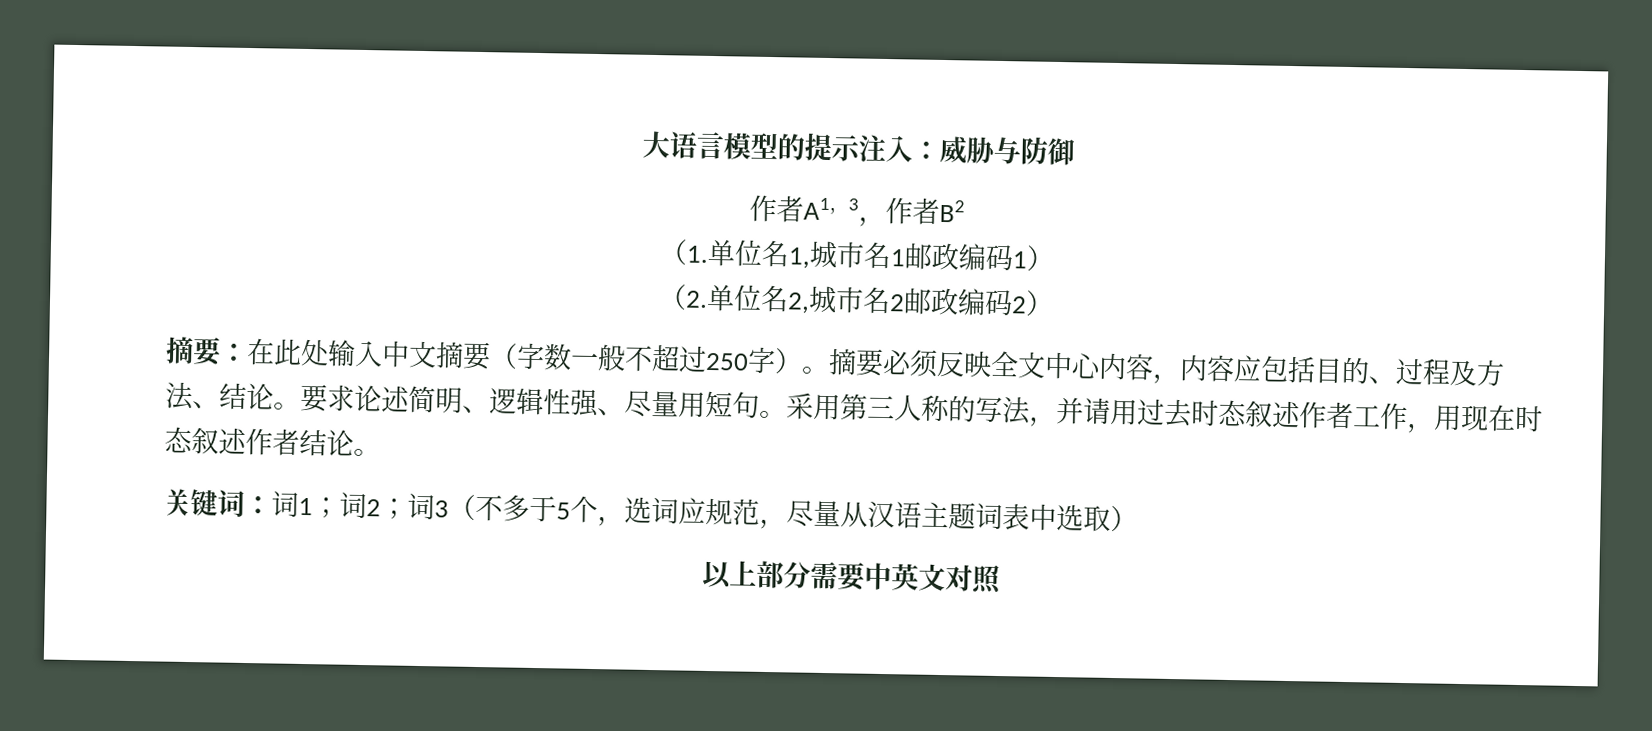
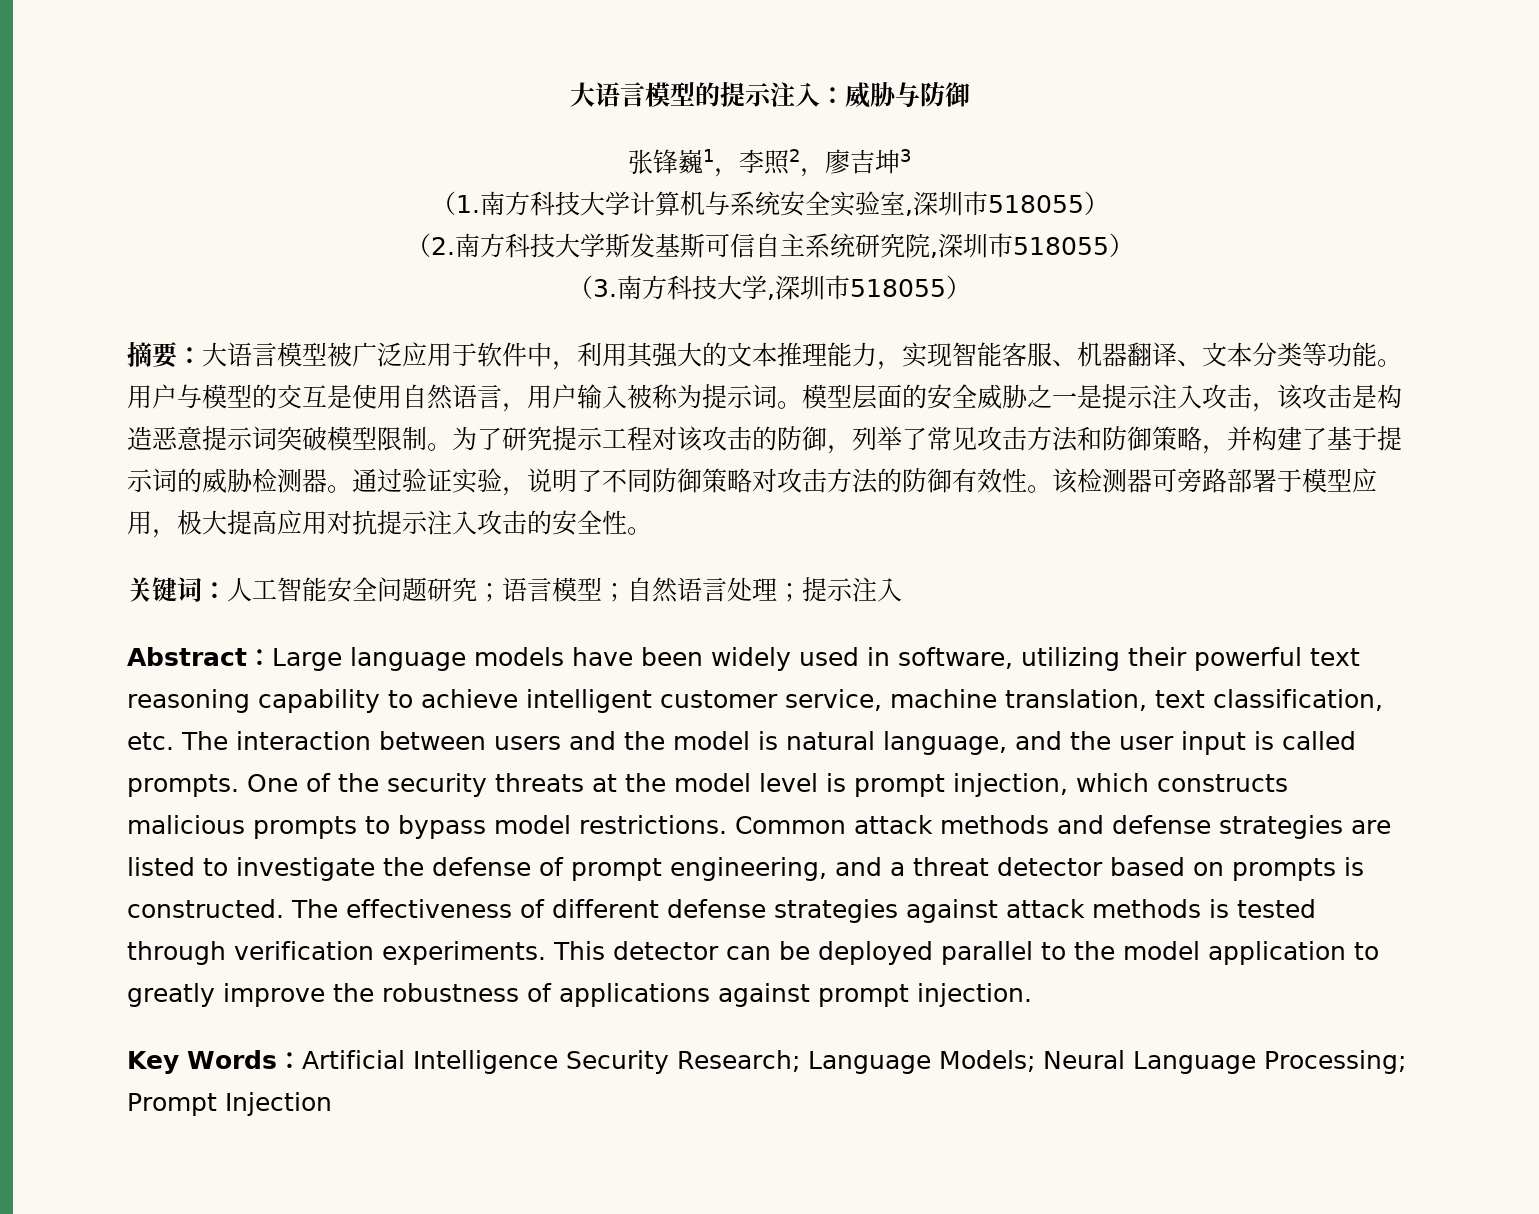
- 作者A1，3，作者B2
+ 张锋巍1，李照2，廖吉坤3
- （1.单位名1,城市名1邮政编码1）
- （2.单位名2,城市名2邮政编码2）
- 摘要：在此处输入中文摘要（字数一般不超过250字）。摘要必须反映全文中心内容，内容应包括目的、过程及方法、结论。要求论述简明、逻辑性强、尽量用短句。采用第三人称的写法，并请用过去时态叙述作者工作，用现在时态叙述作者结论。
- 关键词：词1；词2；词3（不多于5个，选词应规范，尽量从汉语主题词表中选取）
- 以上部分需要中英文对照
+ （1.南方科技大学计算机与系统安全实验室,深圳市518055）
+ （2.南方科技大学斯发基斯可信自主系统研究院,深圳市518055）
+ （3.南方科技大学,深圳市518055）
+ 摘要：大语言模型被广泛应用于软件中，利用其强大的文本推理能力，实现智能客服、机器翻译、文本分类等功能。用户与模型的交互是使用自然语言，用户输入被称为提示词。模型层面的安全威胁之一是提示注入攻击，该攻击是构造恶意提示词突破模型限制。为了研究提示工程对该攻击的防御，列举了常见攻击方法和防御策略，并构建了基于提示词的威胁检测器。通过验证实验，说明了不同防御策略对攻击方法的防御有效性。该检测器可旁路部署于模型应用，极大提高应用对抗提示注入攻击的安全性。
+ 关键词：人工智能安全问题研究；语言模型；自然语言处理；提示注入
+ Abstract：Large language models have been widely used in software, utilizing their powerful text reasoning capability to achieve intelligent customer service, machine translation, text classification, etc. The interaction between users and the model is natural language, and the user input is called prompts. One of the security threats at the model level is prompt injection, which constructs malicious prompts to bypass model restrictions. Common attack methods and defense strategies are listed to investigate the defense of prompt engineering, and a threat detector based on prompts is constructed. The effectiveness of different defense strategies against attack methods is tested through verification experiments. This detector can be deployed parallel to the model application to greatly improve the robustness of applications against prompt injection.
+ Key Words：Artificial Intelligence Security Research; Language Models; Neural Language Processing; Prompt Injection

